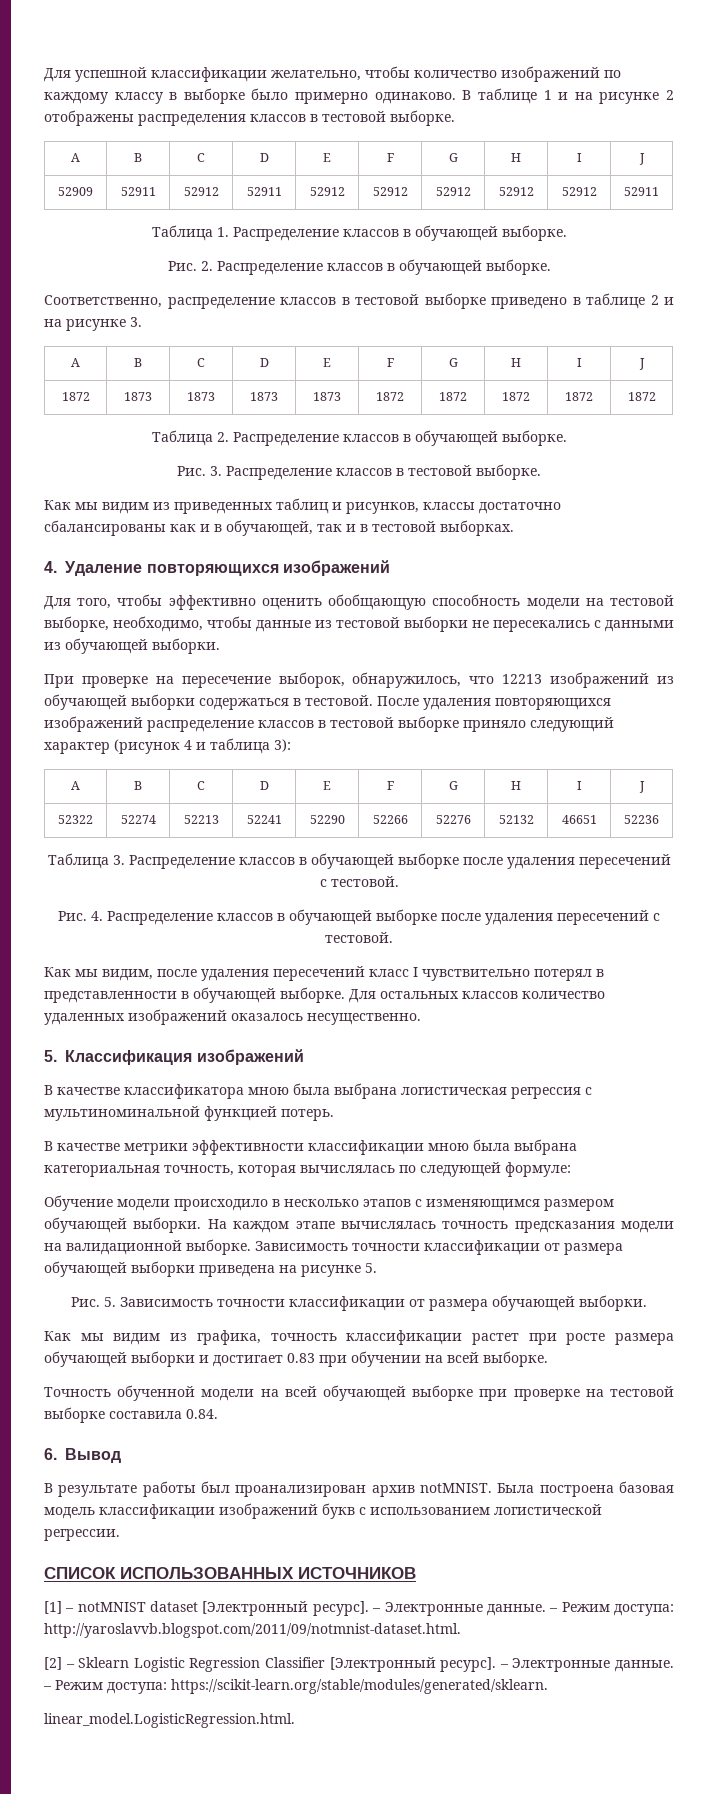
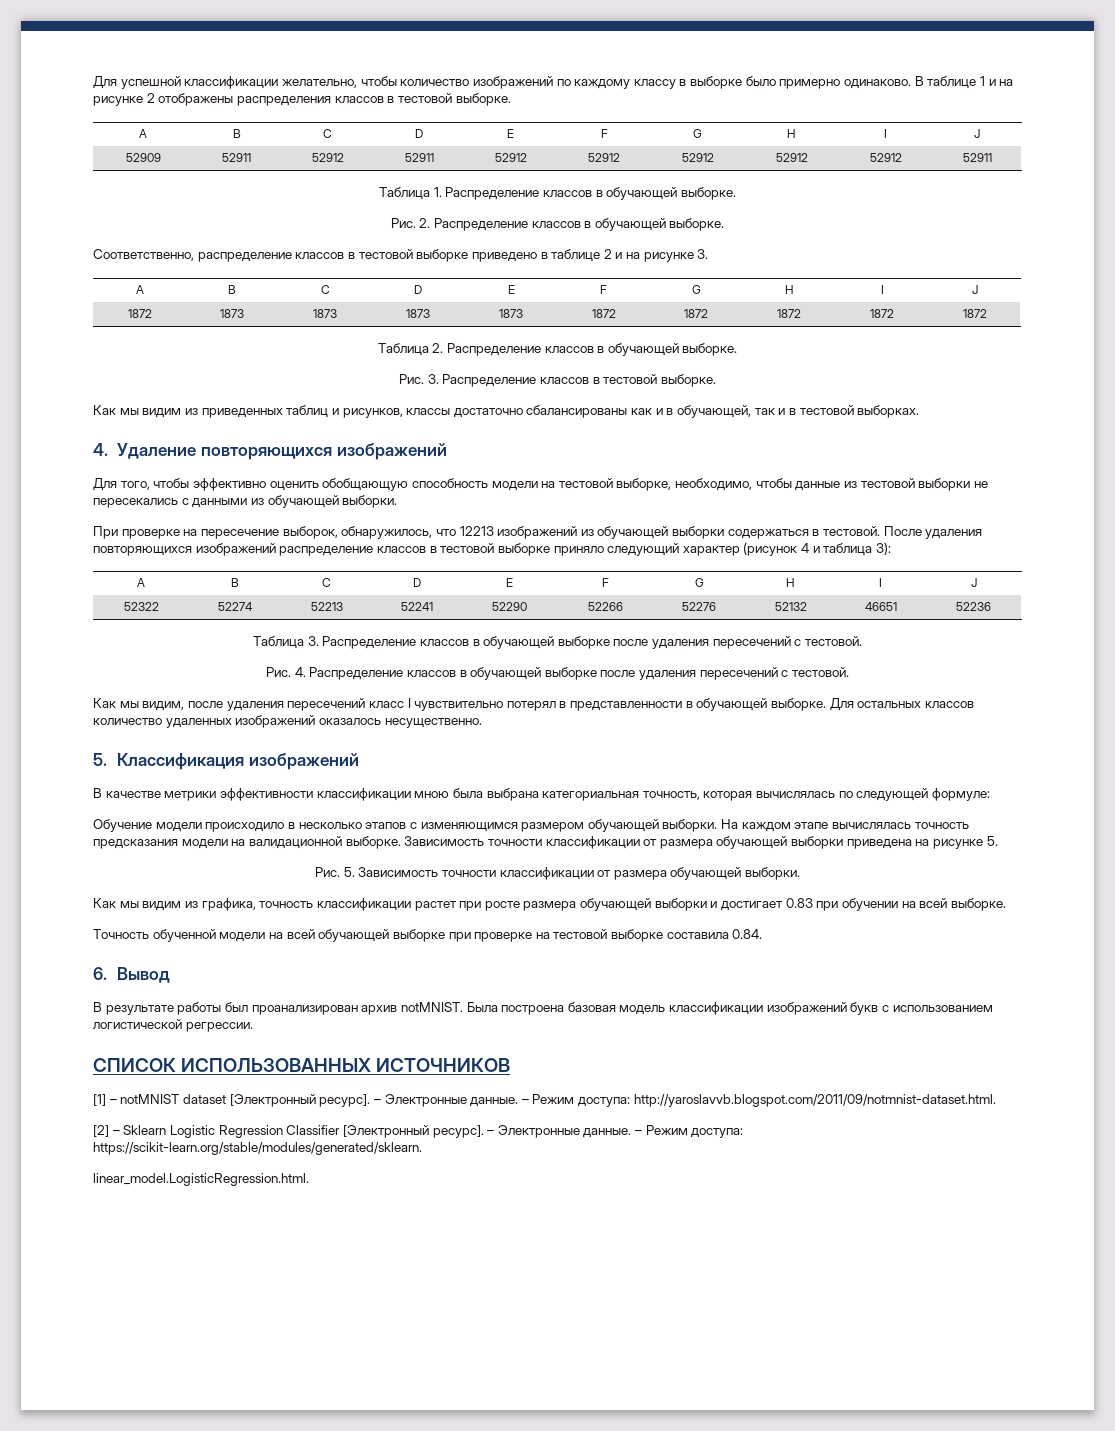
- В качестве классификатора мною была выбрана логистическая регрессия с мультиноминальной функцией потерь.

